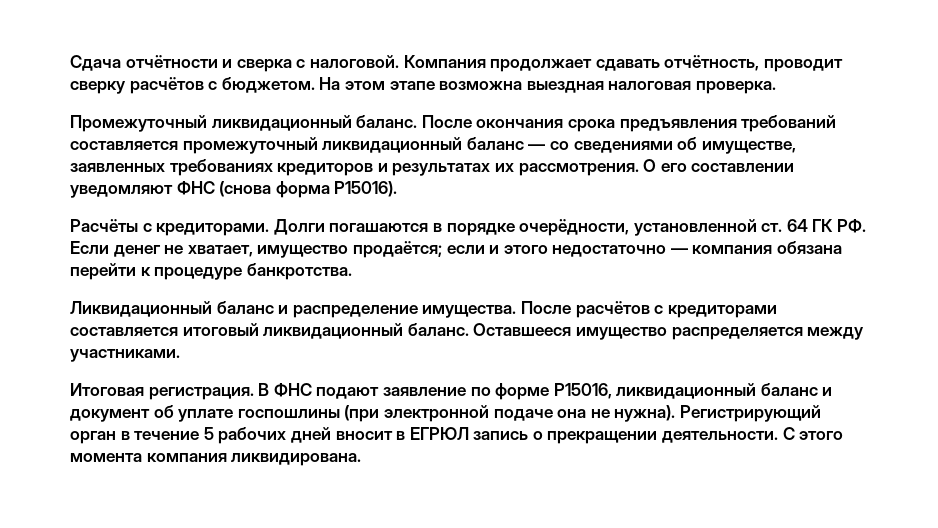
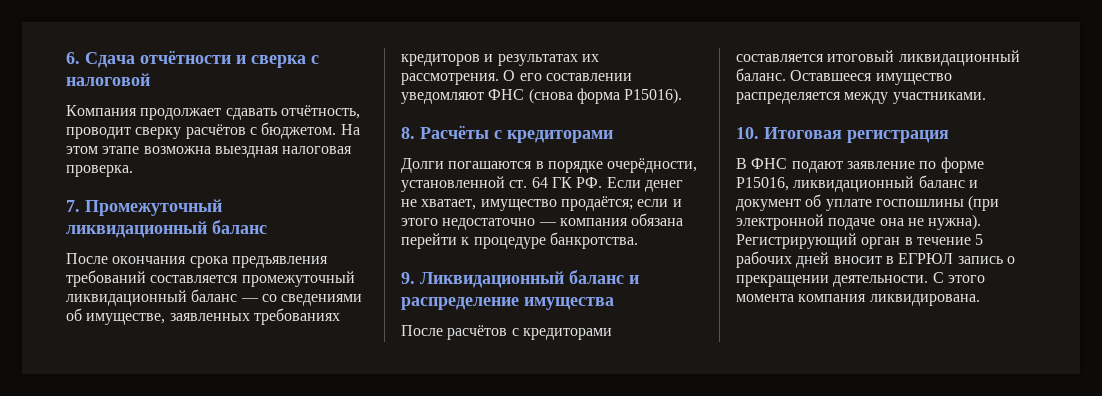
- Сдача отчётности и сверка с налоговой. Компания продолжает сдавать отчётность, проводит сверку расчётов с бюджетом.
+ 6. Сдача отчётности и сверка с налоговой
+ Компания продолжает сдавать отчётность, проводит сверку расчётов с бюджетом.
- Промежуточный ликвидационный баланс. После окончания срока предъявления требований составляется промежуточный ликвидационный баланс — со сведениями об имуществе, заявленных требованиях кредиторов и результатах их рассмотрения.
+ 7. Промежуточный ликвидационный баланс
+ После окончания срока предъявления требований составляется промежуточный ликвидационный баланс — со сведениями об имуществе, заявленных требованиях кредиторов и результатах их рассмотрения.
- Расчёты с кредиторами. Долги погашаются в порядке очерёдности, установленной ст. 64 ГК РФ. Если денег не хватает, имущество продаётся; если и этого недостаточно — компания обязана перейти к процедуре банкротства.
+ 8. Расчёты с кредиторами
+ Долги погашаются в порядке очерёдности, установленной ст. 64 ГК РФ. Если денег не хватает, имущество продаётся; если и этого недостаточно — компания обязана перейти к процедуре банкротства.
- Ликвидационный баланс и распределение имущества. После расчётов с кредиторами составляется итоговый ликвидационный баланс.
+ 9. Ликвидационный баланс и распределение имущества
+ После расчётов с кредиторами составляется итоговый ликвидационный баланс.
- Итоговая регистрация. В ФНС подают заявление по форме Р15016, ликвидационный баланс и документ об уплате госпошлины (при электронной подаче она не нужна).
+ 10. Итоговая регистрация
+ В ФНС подают заявление по форме Р15016, ликвидационный баланс и документ об уплате госпошлины (при электронной подаче она не нужна).

